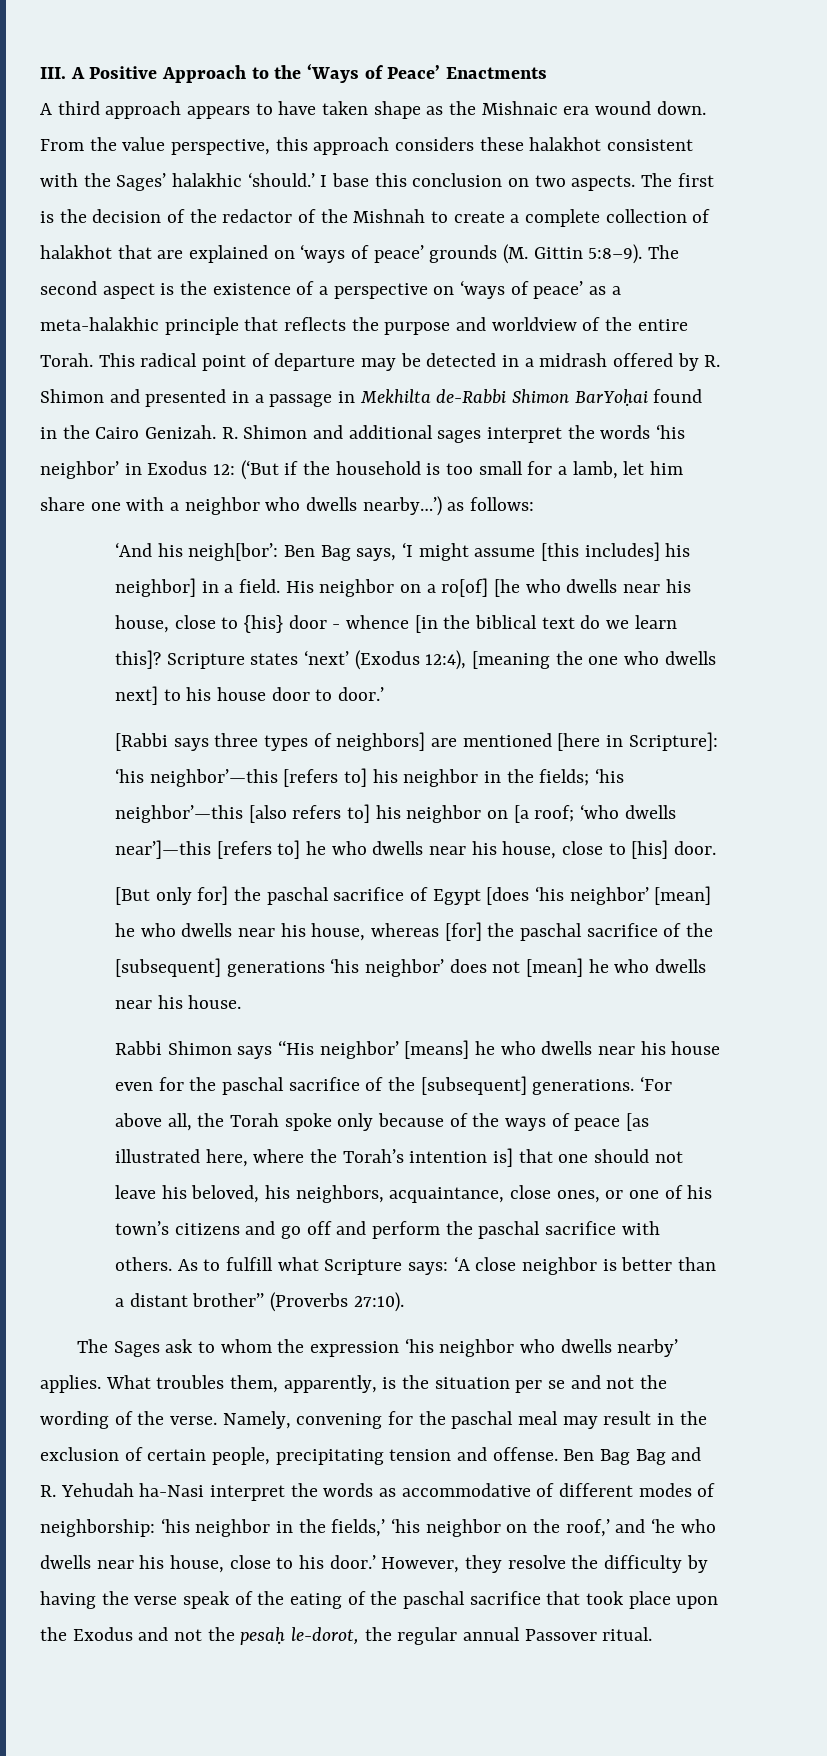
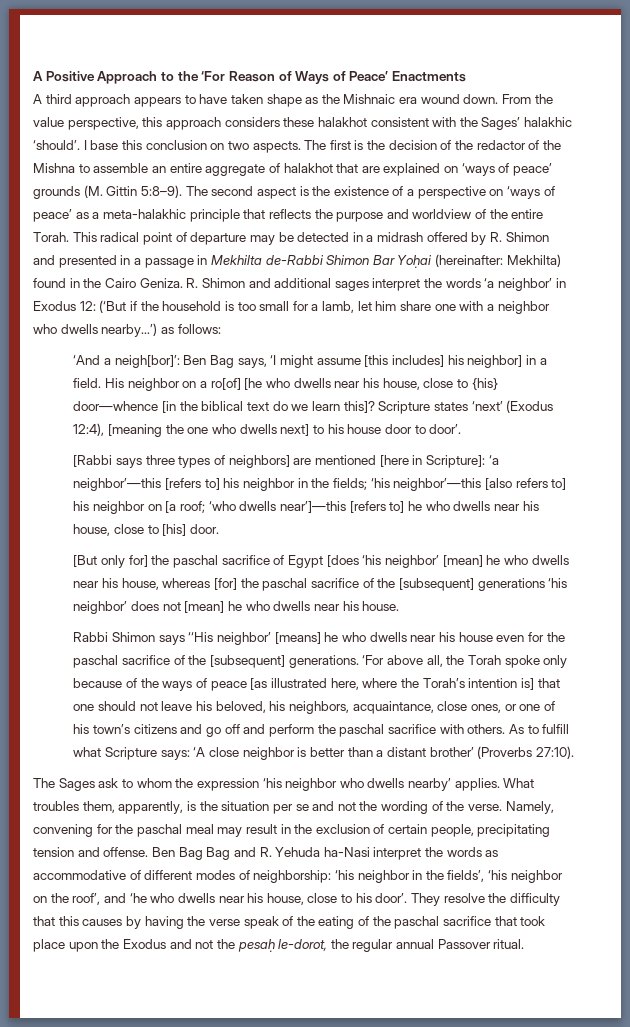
- III. A Positive Approach to the ‘Ways of Peace’ Enactments
+ A Positive Approach to the ‘For Reason of Ways of Peace’ Enactments
- From the value perspective, this approach considers these halakhot consistent with the Sages’ halakhic ‘should.’
+ From the value perspective, this approach considers these halakhot consistent with the Sages’ halakhic ‘should’.
- The first is the decision of the redactor of the Mishnah to create a complete collection of halakhot that are explained on ‘ways of peace’ grounds (M. Gittin 5:8–9).
+ The first is the decision of the redactor of the Mishna to assemble an entire aggregate of halakhot that are explained on ‘ways of peace’ grounds (M. Gittin 5:8–9).
- This radical point of departure may be detected in a midrash offered by R. Shimon and presented in a passage in Mekhilta de-Rabbi Shimon BarYoḥai found in the Cairo Genizah.
+ This radical point of departure may be detected in a midrash offered by R. Shimon and presented in a passage in Mekhilta de-Rabbi Shimon Bar Yoḥai (hereinafter: Mekhilta) found in the Cairo Geniza.
- R. Shimon and additional sages interpret the words ‘his neighbor’ in Exodus 12: (‘But if the household is too small for a lamb, let him share one with a neighbor who dwells nearby…’) as follows:
+ R. Shimon and additional sages interpret the words ‘a neighbor’ in Exodus 12: (‘But if the household is too small for a lamb, let him share one with a neighbor who dwells nearby…’) as follows:
- ‘And his neigh[bor’: Ben Bag says, ‘I might assume [this includes] his neighbor] in a field.
+ ‘And a neigh[bor]’: Ben Bag says, ‘I might assume [this includes] his neighbor] in a field.
- His neighbor on a ro[of] [he who dwells near his house, close to {his} door - whence [in the biblical text do we learn this]?
+ His neighbor on a ro[of] [he who dwells near his house, close to {his} door—whence [in the biblical text do we learn this]?
- Scripture states ‘next’ (Exodus 12:4), [meaning the one who dwells next] to his house door to door.’
+ Scripture states ‘next’ (Exodus 12:4), [meaning the one who dwells next] to his house door to door’.
- [Rabbi says three types of neighbors] are mentioned [here in Scripture]: ‘his neighbor’—this [refers to] his neighbor in the fields; ‘his neighbor’—this [also refers to] his neighbor on [a roof; ‘who dwells near’]—this [refers to] he who dwells near his house, close to [his] door.
+ [Rabbi says three types of neighbors] are mentioned [here in Scripture]: ‘a neighbor’—this [refers to] his neighbor in the fields; ‘his neighbor’—this [also refers to] his neighbor on [a roof; ‘who dwells near’]—this [refers to] he who dwells near his house, close to [his] door.
- As to fulfill what Scripture says: ‘A close neighbor is better than a distant brother’’ (Proverbs 27:10).
+ As to fulfill what Scripture says: ‘A close neighbor is better than a distant brother’ (Proverbs 27:10).
- Ben Bag Bag and R. Yehudah ha-Nasi interpret the words as accommodative of different modes of neighborship:
+ Ben Bag Bag and R. Yehuda ha-Nasi interpret the words as accommodative of different modes of neighborship:
- ‘his neighbor in the fields,’ ‘his neighbor on the roof,’ and ‘he who dwells near his house, close to his door.’ However, they resolve the difficulty by having the verse speak of the eating of the paschal sacrifice that took place upon the Exodus and not the pesaḥ le-dorot, the regular annual Passover ritual.
+ ‘his neighbor in the fields’, ‘his neighbor on the roof’, and ‘he who dwells near his house, close to his door’. They resolve the difficulty that this causes by having the verse speak of the eating of the paschal sacrifice that took place upon the Exodus and not the pesaḥ le-dorot, the regular annual Passover ritual.

